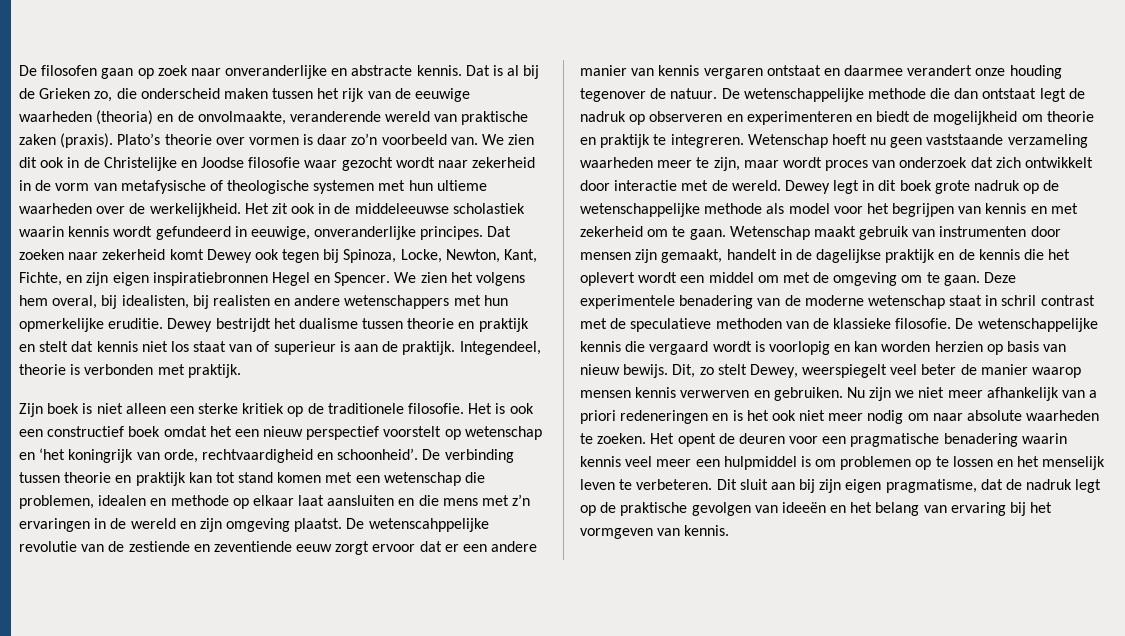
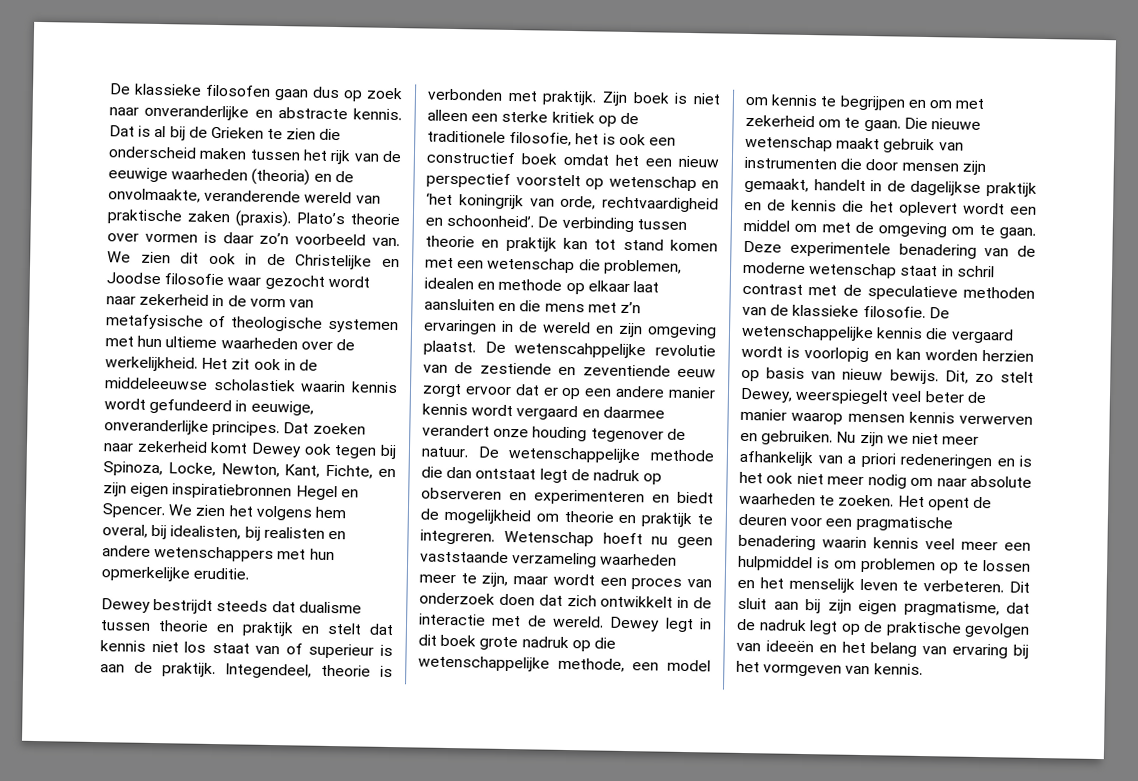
- De filosofen gaan op zoek naar onveranderlijke en abstracte kennis.
+ De klassieke filosofen gaan dus op zoek naar onveranderlijke en abstracte kennis.
- Dat is al bij de Grieken zo, die onderscheid maken tussen het rijk van de eeuwige waarheden (theoria) en de onvolmaakte, veranderende wereld van praktische zaken (praxis).
+ Dat is al bij de Grieken te zien die onderscheid maken tussen het rijk van de eeuwige waarheden (theoria) en de onvolmaakte, veranderende wereld van praktische zaken (praxis).
- We zien het volgens hem overal, bij idealisten, bij realisten en andere wetenschappers met hun opmerkelijke eruditie. Dewey bestrijdt het dualisme tussen theorie en praktijk en stelt dat kennis niet los staat van of superieur is aan de praktijk.
+ We zien het volgens hem overal, bij idealisten, bij realisten en andere wetenschappers met hun opmerkelijke eruditie.
+ Dewey bestrijdt steeds dat dualisme tussen theorie en praktijk en stelt dat kennis niet los staat van of superieur is aan de praktijk.
- Integendeel, theorie is verbonden met praktijk.
- Zijn boek is niet alleen een sterke kritiek op de traditionele filosofie. Het is ook een constructief boek omdat het een nieuw perspectief voorstelt op wetenschap en ‘het koningrijk van orde, rechtvaardigheid en schoonheid’.
+ Integendeel, theorie is verbonden met praktijk. Zijn boek is niet alleen een sterke kritiek op de traditionele filosofie, het is ook een constructief boek omdat het een nieuw perspectief voorstelt op wetenschap en ‘het koningrijk van orde, rechtvaardigheid en schoonheid’.
- De wetenscahppelijke revolutie van de zestiende en zeventiende eeuw zorgt ervoor dat er een andere manier van kennis vergaren ontstaat en daarmee verandert onze houding tegenover de natuur.
+ De wetenscahppelijke revolutie van de zestiende en zeventiende eeuw zorgt ervoor dat er op een andere manier kennis wordt vergaard en daarmee verandert onze houding tegenover de natuur.
- Wetenschap hoeft nu geen vaststaande verzameling waarheden meer te zijn, maar wordt proces van onderzoek dat zich ontwikkelt door interactie met de wereld.
+ Wetenschap hoeft nu geen vaststaande verzameling waarheden meer te zijn, maar wordt een proces van onderzoek doen dat zich ontwikkelt in de interactie met de wereld.
- Dewey legt in dit boek grote nadruk op de wetenschappelijke methode als model voor het begrijpen van kennis en met zekerheid om te gaan.
+ Dewey legt in dit boek grote nadruk op die wetenschappelijke methode, een model om kennis te begrijpen en om met zekerheid om te gaan.
- Wetenschap maakt gebruik van instrumenten door mensen zijn gemaakt, handelt in de dagelijkse praktijk en de kennis die het oplevert wordt een middel om met de omgeving om te gaan.
+ Die nieuwe wetenschap maakt gebruik van instrumenten die door mensen zijn gemaakt, handelt in de dagelijkse praktijk en de kennis die het oplevert wordt een middel om met de omgeving om te gaan.

